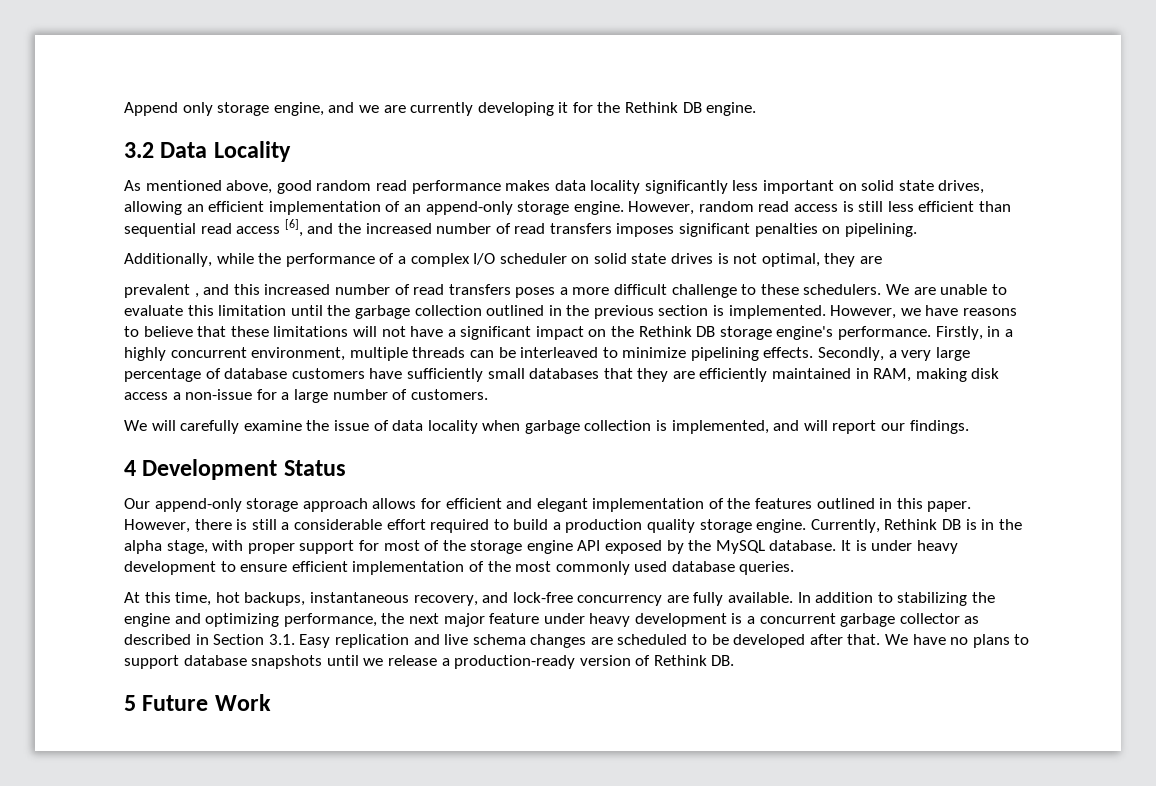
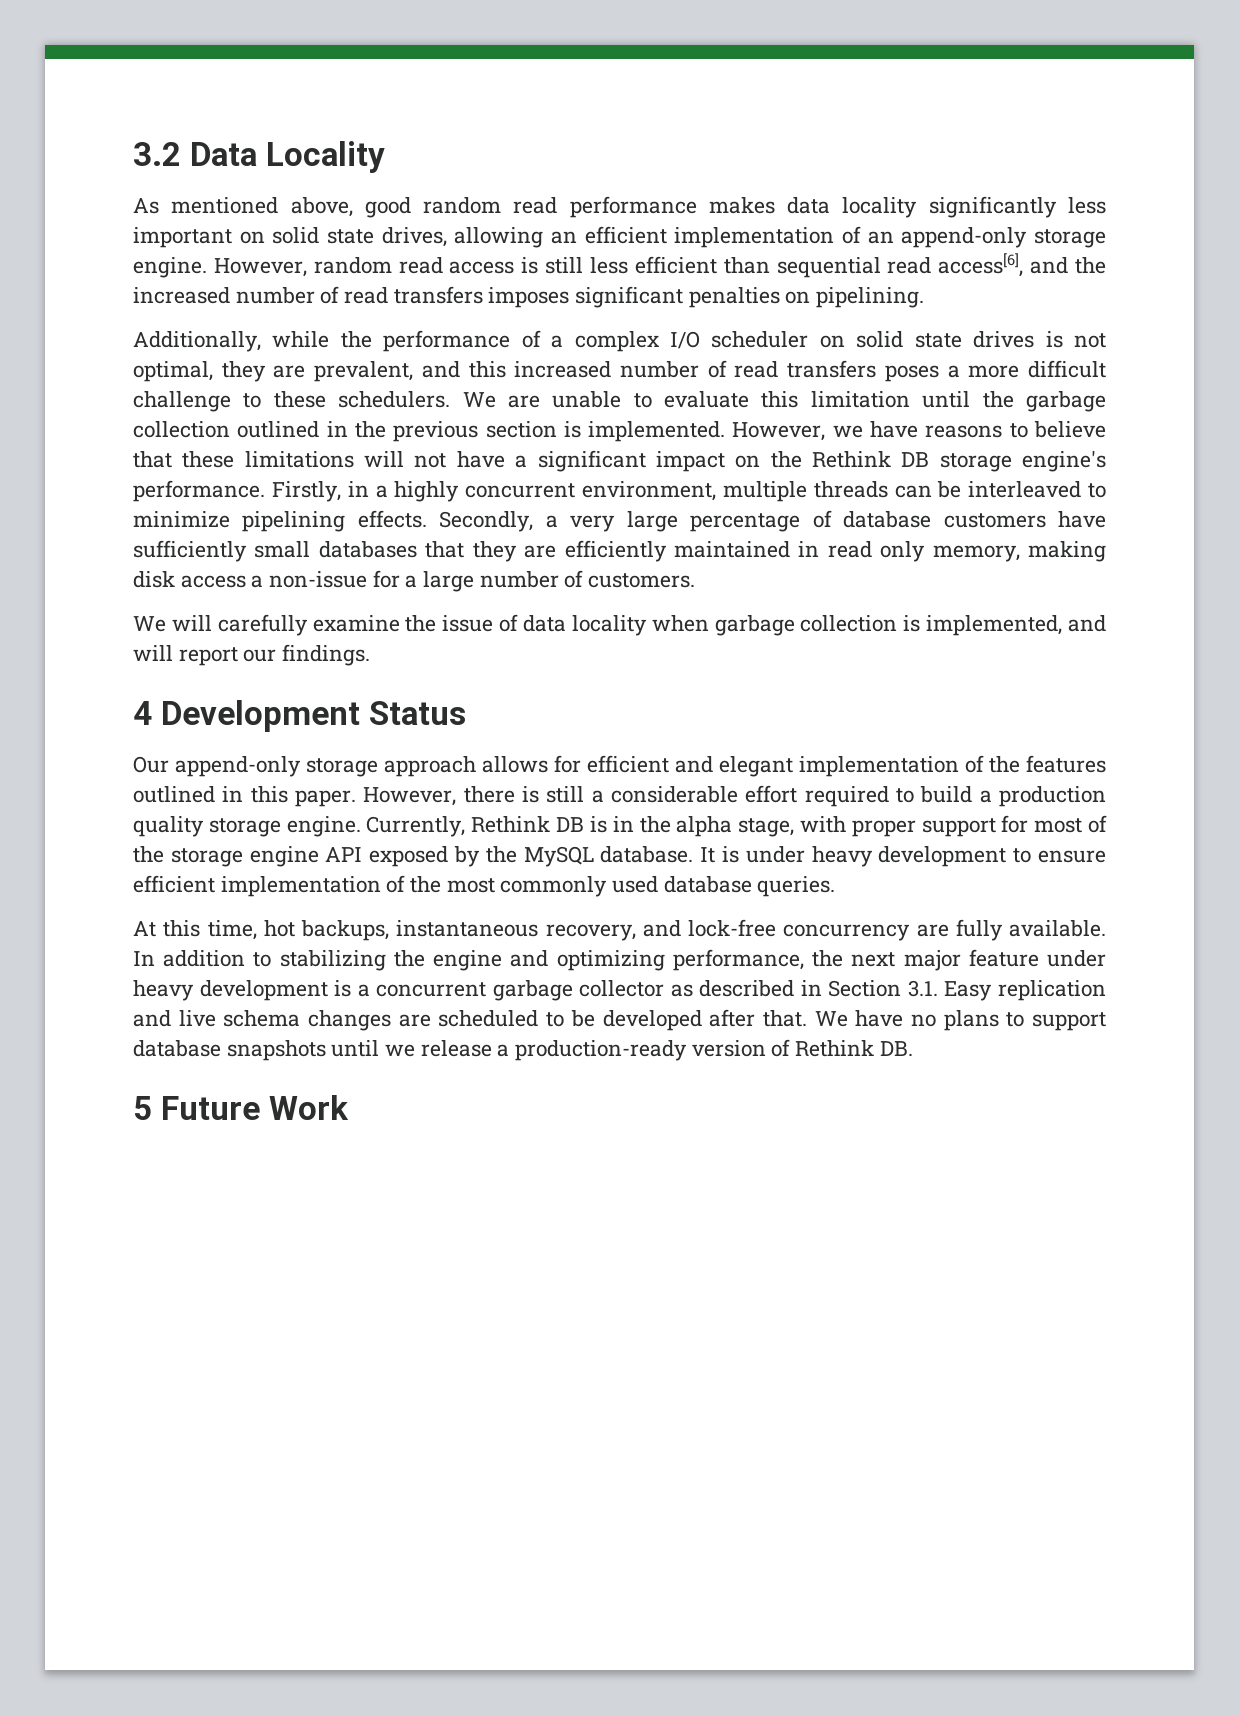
- Append only storage engine, and we are currently developing it for the Rethink DB engine.
- However, random read access is still less efficient than sequential read access [6], and the increased number of read transfers imposes significant penalties on pipelining.
+ However, random read access is still less efficient than sequential read access[6], and the increased number of read transfers imposes significant penalties on pipelining.
- Additionally, while the performance of a complex I/O scheduler on solid state drives is not optimal, they are
- prevalent , and this increased number of read transfers poses a more difficult challenge to these schedulers.
+ Additionally, while the performance of a complex I/O scheduler on solid state drives is not optimal, they are prevalent, and this increased number of read transfers poses a more difficult challenge to these schedulers.
- Secondly, a very large percentage of database customers have sufficiently small databases that they are efficiently maintained in RAM, making disk access a non-issue for a large number of customers.
+ Secondly, a very large percentage of database customers have sufficiently small databases that they are efficiently maintained in read only memory, making disk access a non-issue for a large number of customers.

